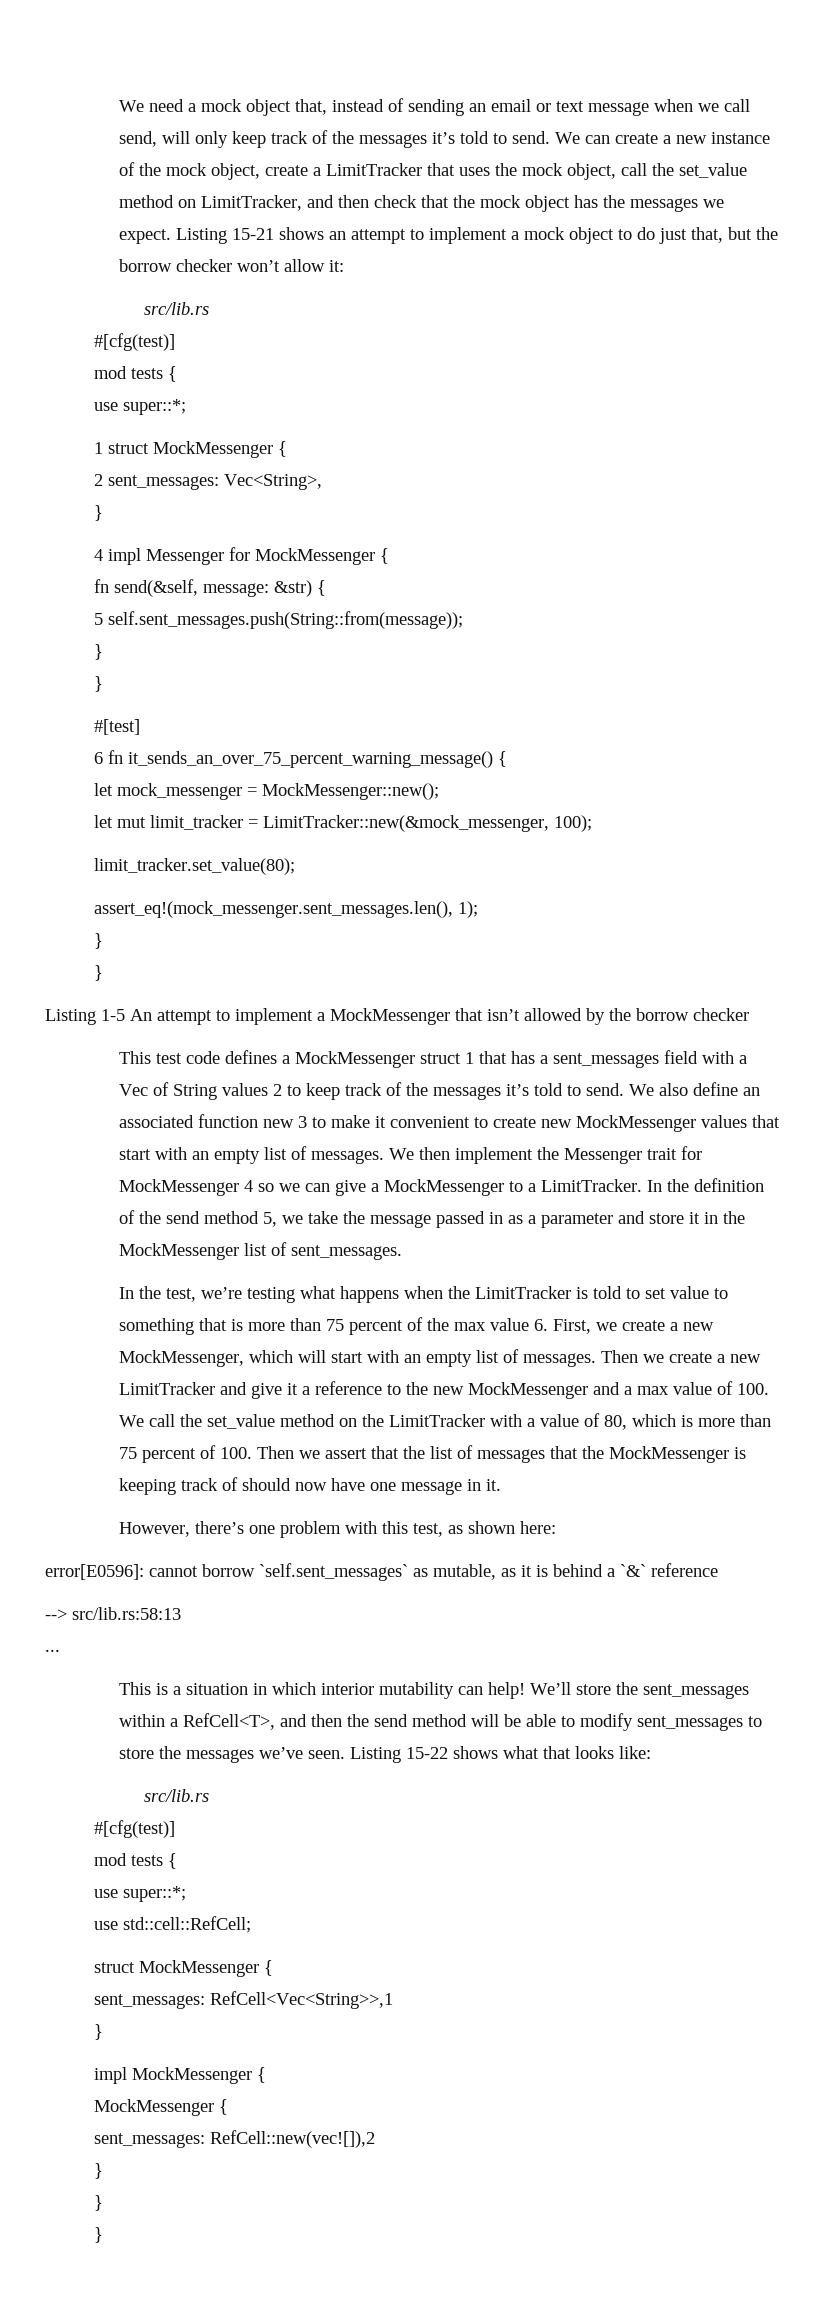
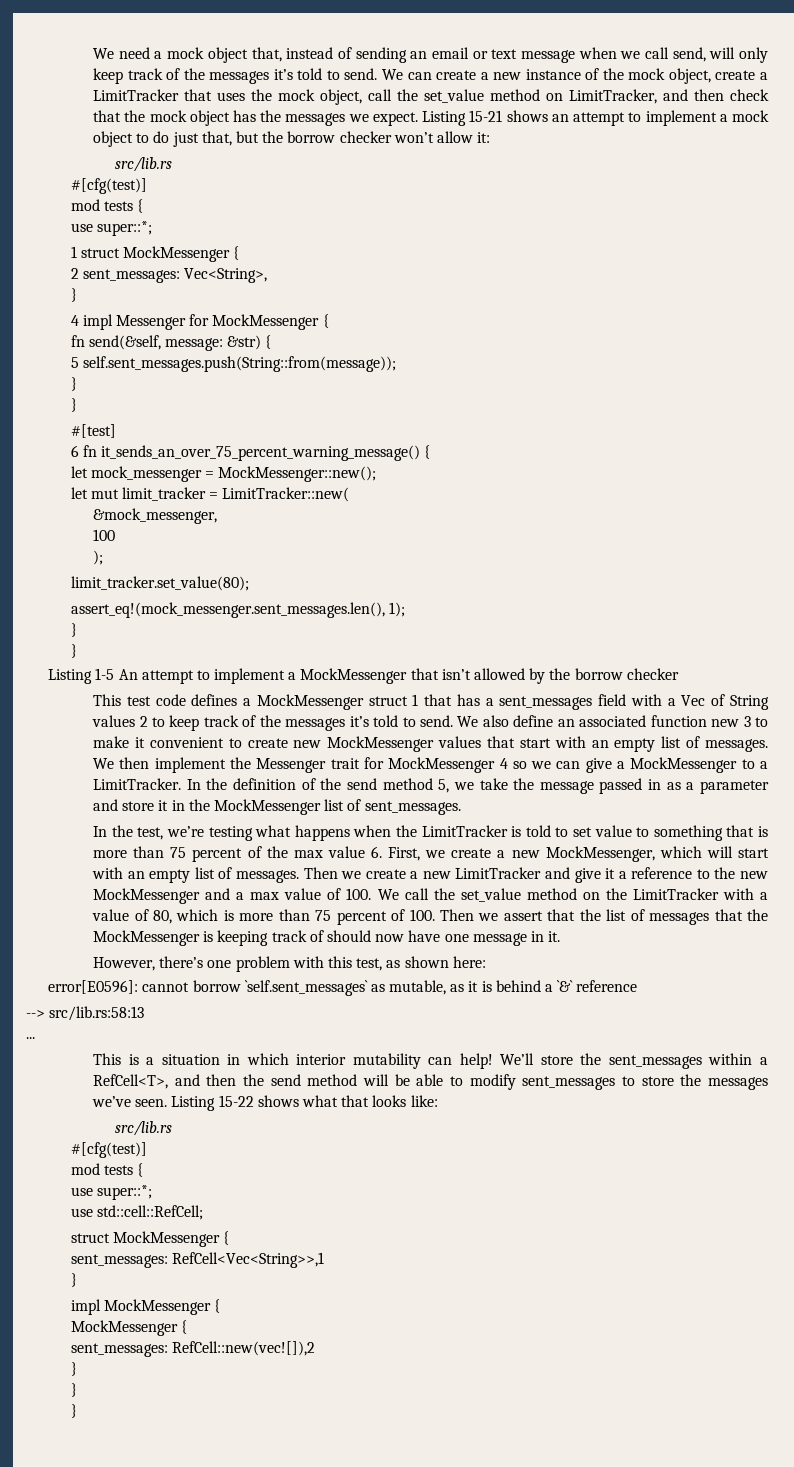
- let mut limit_tracker = LimitTracker::new(&mock_messenger, 100);
+ let mut limit_tracker = LimitTracker::new(
+ &mock_messenger,
+ 100
+ );

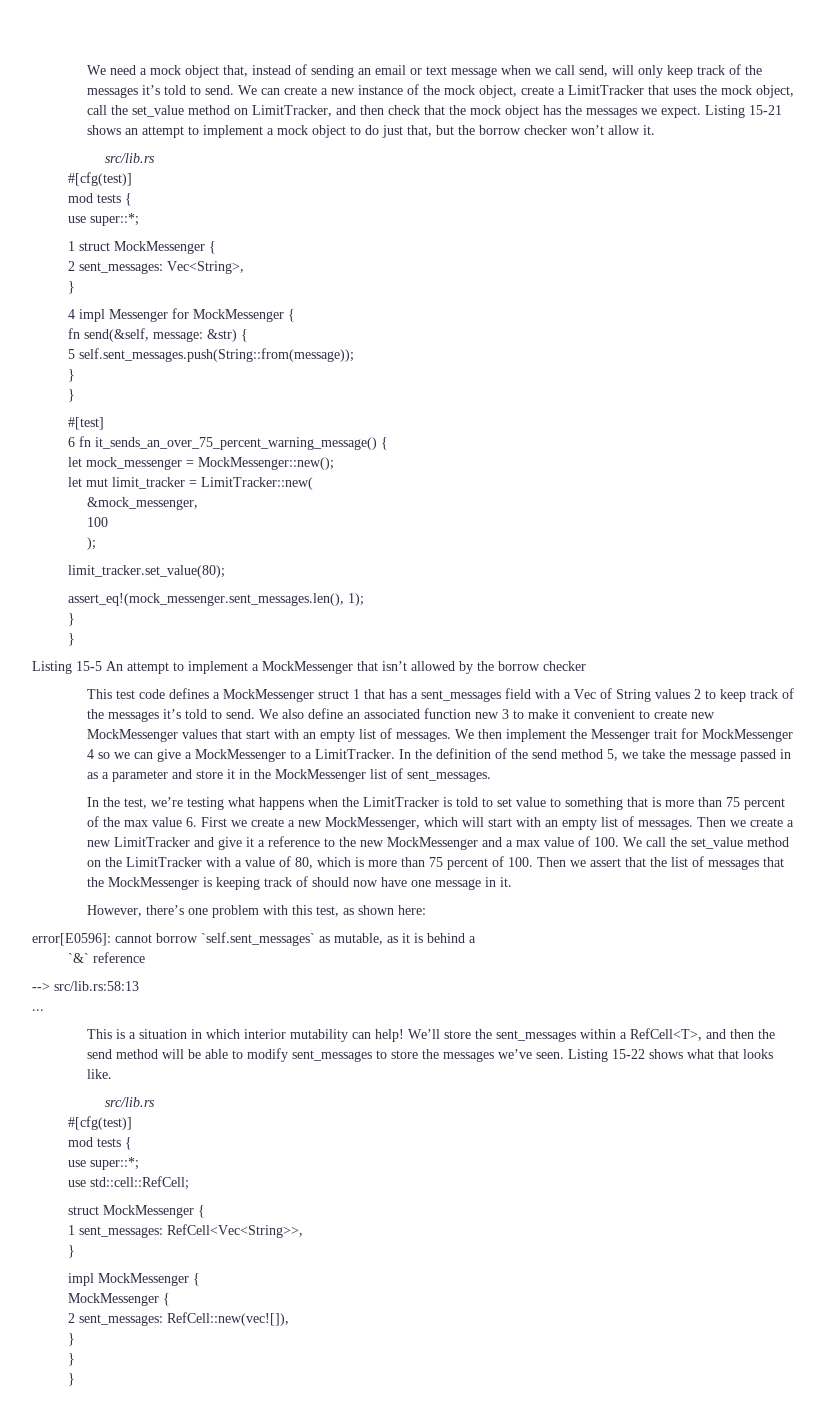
- Listing 15-21 shows an attempt to implement a mock object to do just that, but the borrow checker won’t allow it:
+ Listing 15-21 shows an attempt to implement a mock object to do just that, but the borrow checker won’t allow it.
- Listing 1-5 An attempt to implement a MockMessenger that isn’t allowed by the borrow checker
+ Listing 15-5 An attempt to implement a MockMessenger that isn’t allowed by the borrow checker
- In the test, we’re testing what happens when the LimitTracker is told to set value to something that is more than 75 percent of the max value 6. First, we create a new MockMessenger, which will start with an empty list of messages.
+ In the test, we’re testing what happens when the LimitTracker is told to set value to something that is more than 75 percent of the max value 6. First we create a new MockMessenger, which will start with an empty list of messages.
- error[E0596]: cannot borrow `self.sent_messages` as mutable, as it is behind a `&` reference
+ error[E0596]: cannot borrow `self.sent_messages` as mutable, as it is behind a
+ `&` reference
- Listing 15-22 shows what that looks like:
+ Listing 15-22 shows what that looks like.
- sent_messages: RefCell<Vec<String>>,1
+ 1 sent_messages: RefCell<Vec<String>>,
- sent_messages: RefCell::new(vec![]),2
+ 2 sent_messages: RefCell::new(vec![]),

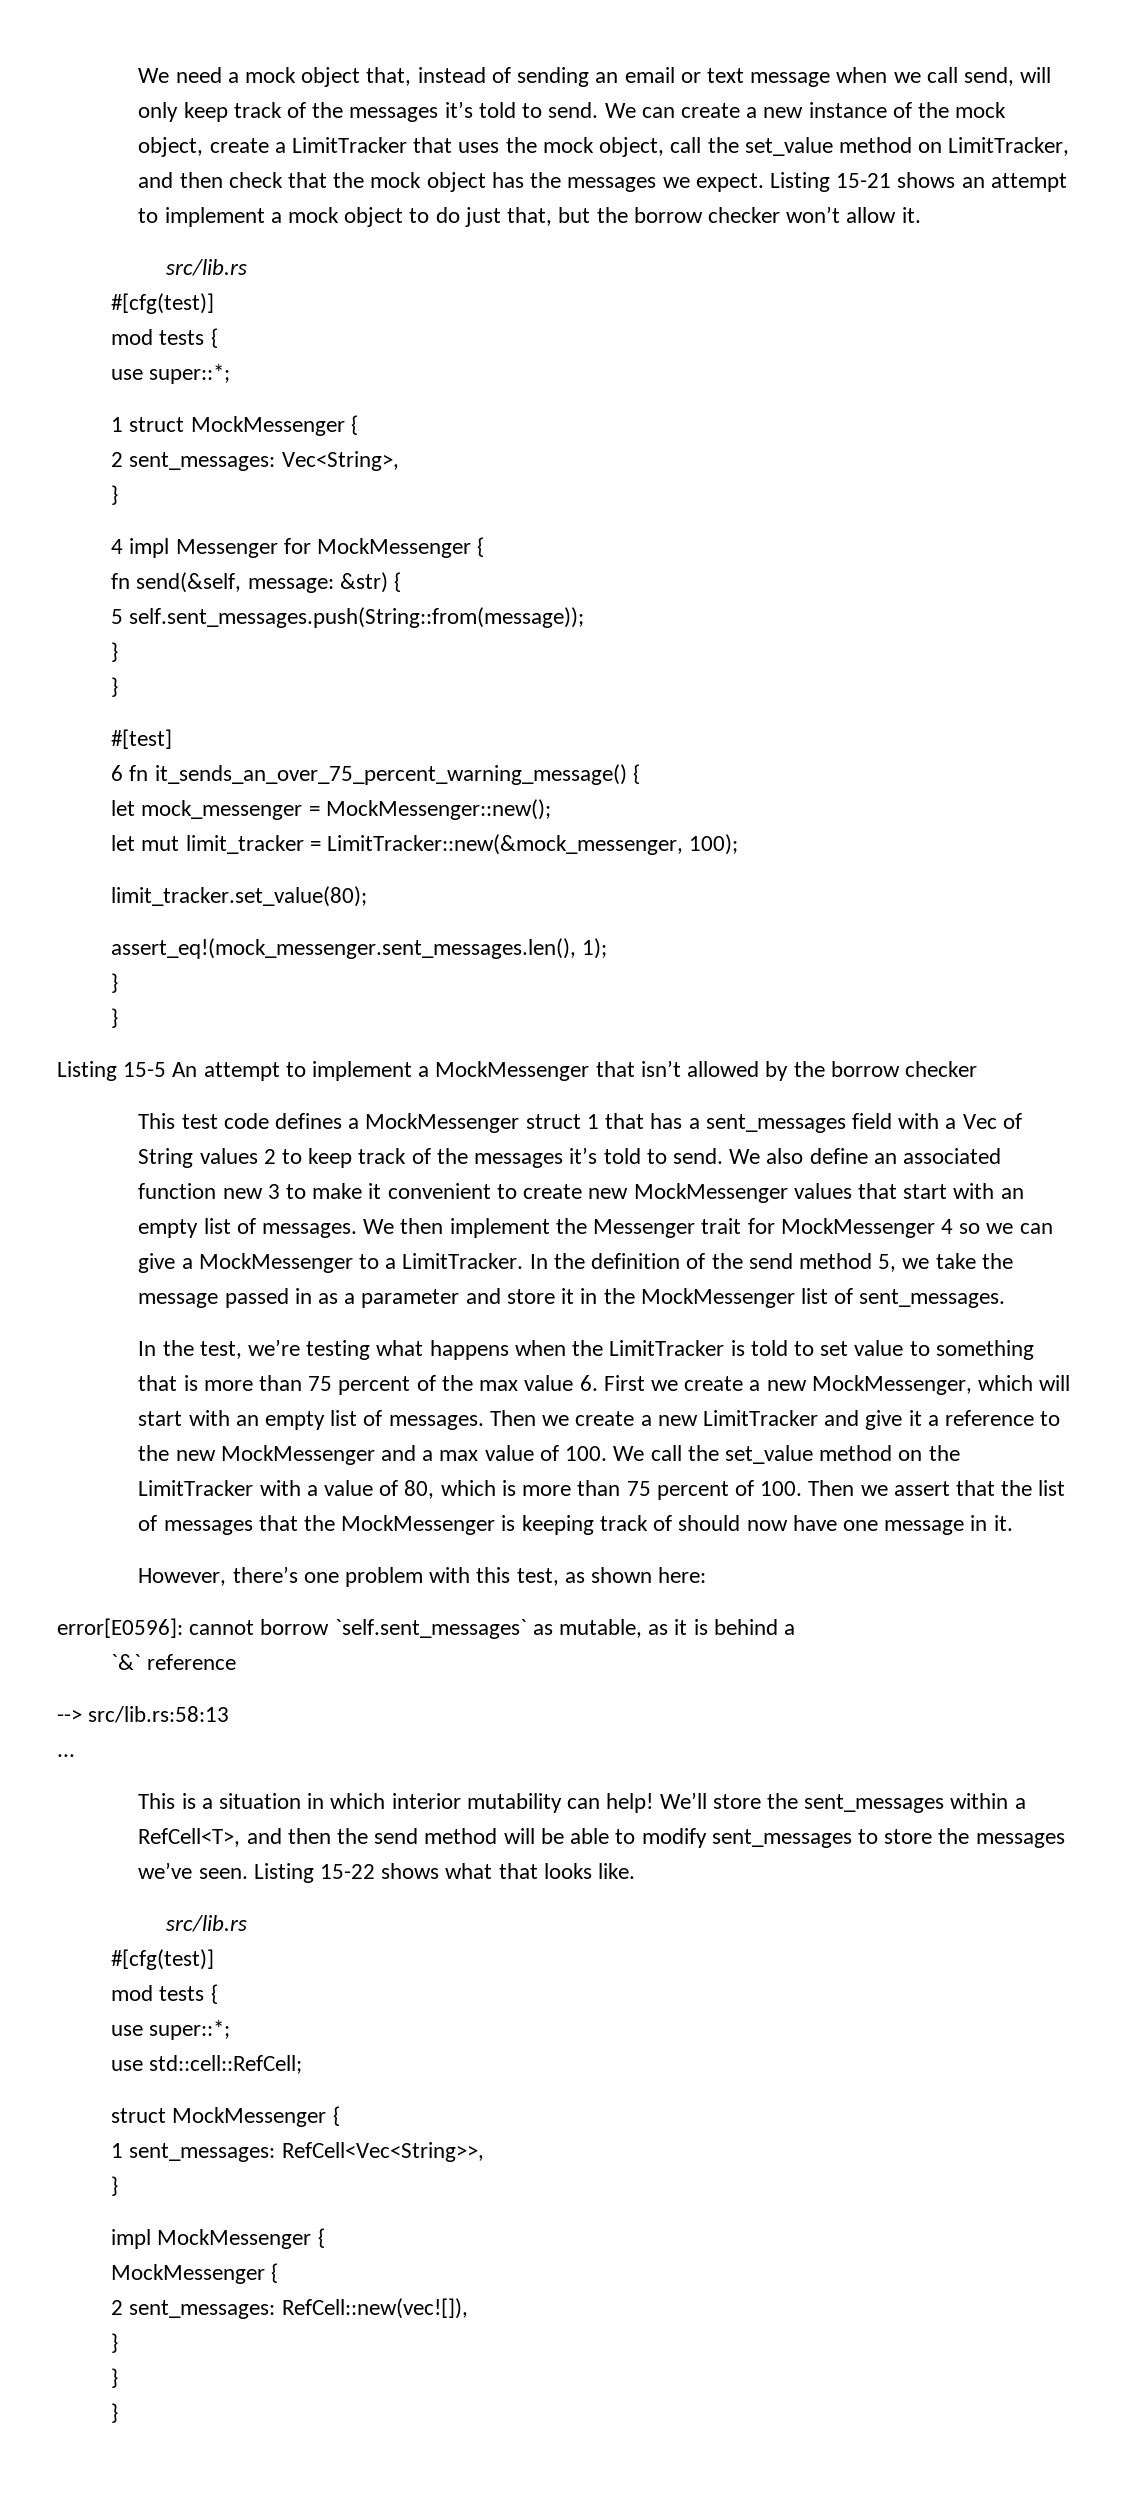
- let mut limit_tracker = LimitTracker::new(
- &mock_messenger,
- 100
- );
+ let mut limit_tracker = LimitTracker::new(&mock_messenger, 100);

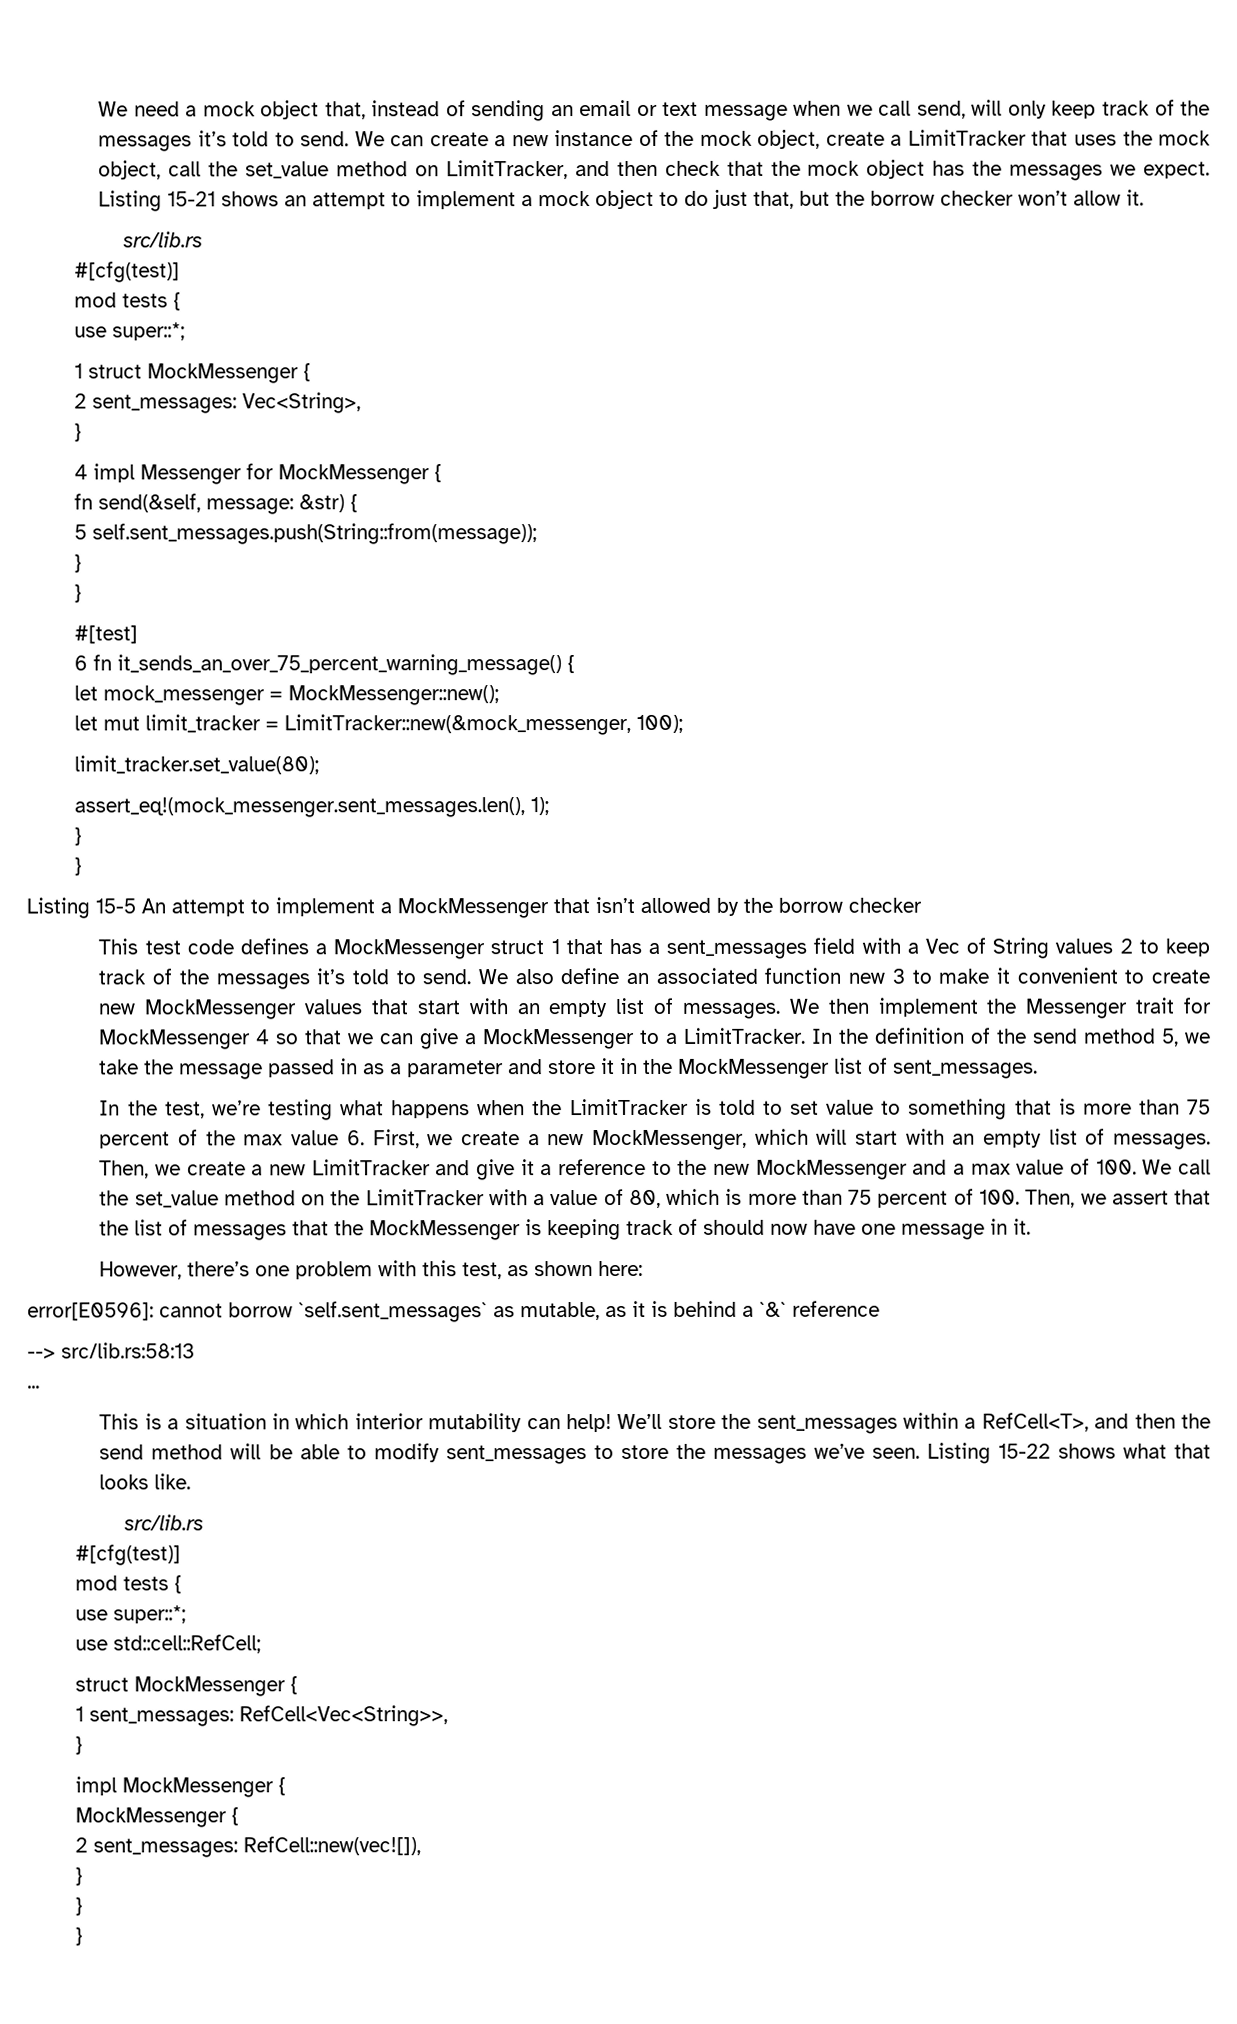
- We then implement the Messenger trait for MockMessenger 4 so we can give a MockMessenger to a LimitTracker.
+ We then implement the Messenger trait for MockMessenger 4 so that we can give a MockMessenger to a LimitTracker.
- In the test, we’re testing what happens when the LimitTracker is told to set value to something that is more than 75 percent of the max value 6. First we create a new MockMessenger, which will start with an empty list of messages.
+ In the test, we’re testing what happens when the LimitTracker is told to set value to something that is more than 75 percent of the max value 6. First, we create a new MockMessenger, which will start with an empty list of messages.
- Then we create a new LimitTracker and give it a reference to the new MockMessenger and a max value of 100. We call the set_value method on the LimitTracker with a value of 80, which is more than 75 percent of 100. Then we assert that the list of messages that the MockMessenger is keeping track of should now have one message in it.
+ Then, we create a new LimitTracker and give it a reference to the new MockMessenger and a max value of 100. We call the set_value method on the LimitTracker with a value of 80, which is more than 75 percent of 100. Then, we assert that the list of messages that the MockMessenger is keeping track of should now have one message in it.
- error[E0596]: cannot borrow `self.sent_messages` as mutable, as it is behind a
- `&` reference
+ error[E0596]: cannot borrow `self.sent_messages` as mutable, as it is behind a `&` reference

